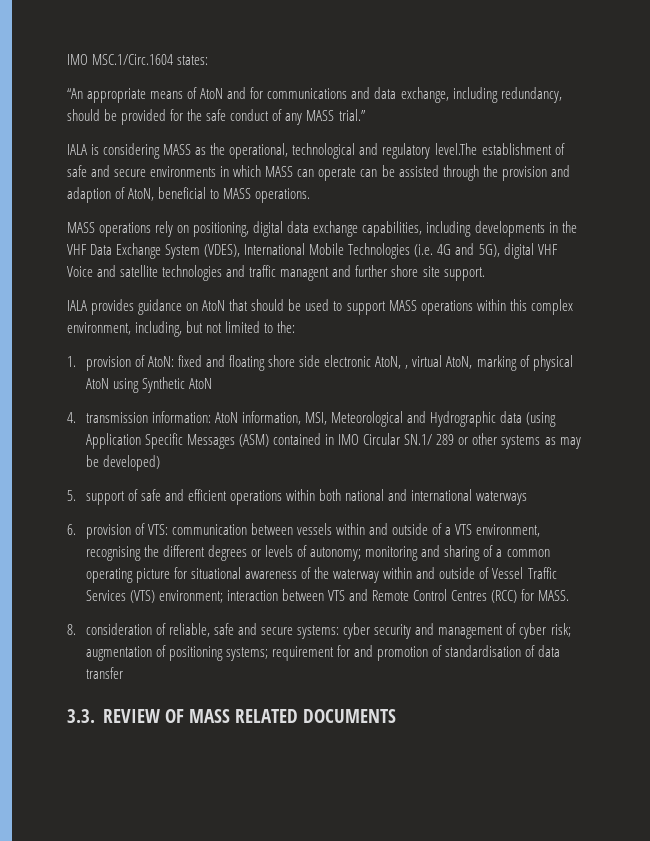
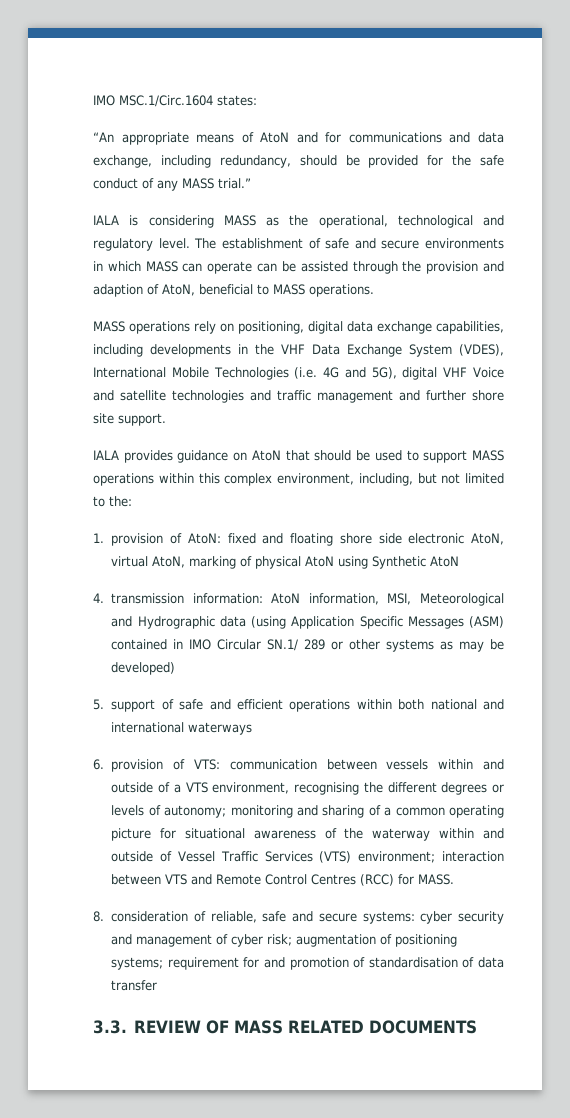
- IALA is considering MASS as the operational, technological and regulatory level.The establishment of safe and secure environments in which MASS can operate can be assisted through the provision and adaption of AtoN, beneficial to MASS operations.
+ IALA is considering MASS as the operational, technological and regulatory level. The establishment of safe and secure environments in which MASS can operate can be assisted through the provision and adaption of AtoN, beneficial to MASS operations.
- MASS operations rely on positioning, digital data exchange capabilities, including developments in the VHF Data Exchange System (VDES), International Mobile Technologies (i.e. 4G and 5G), digital VHF Voice and satellite technologies and traffic managent and further shore site support.
+ MASS operations rely on positioning, digital data exchange capabilities, including developments in the VHF Data Exchange System (VDES), International Mobile Technologies (i.e. 4G and 5G), digital VHF Voice and satellite technologies and traffic management and further shore site support.
- 1. provision of AtoN: fixed and floating shore side electronic AtoN, , virtual AtoN, marking of physical AtoN using Synthetic AtoN
+ 1. provision of AtoN: fixed and floating shore side electronic AtoN, virtual AtoN, marking of physical AtoN using Synthetic AtoN

